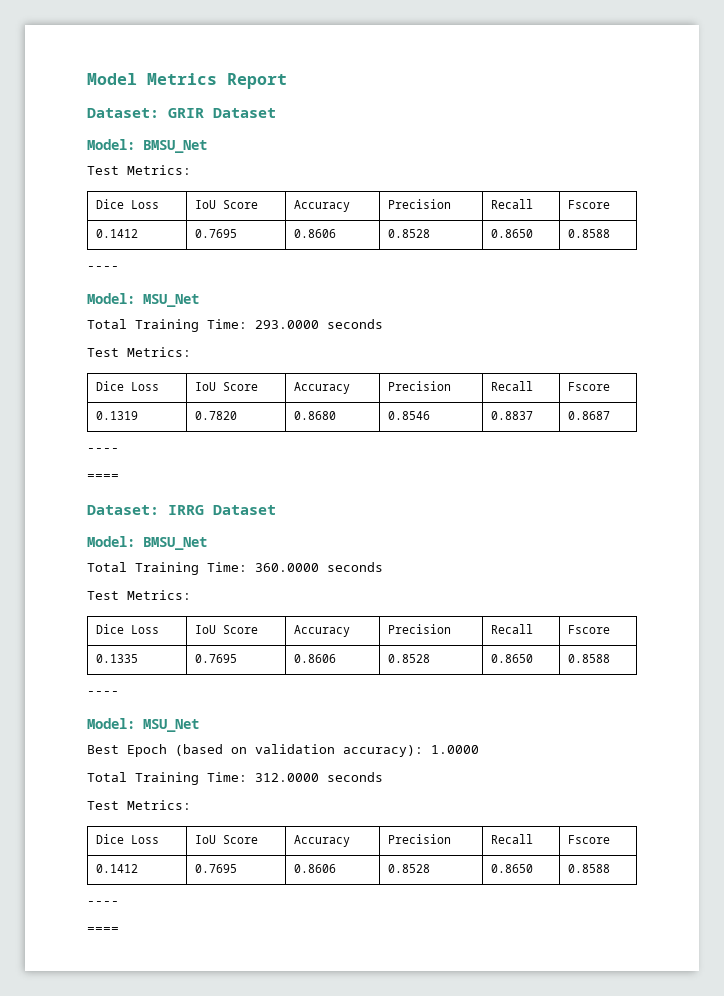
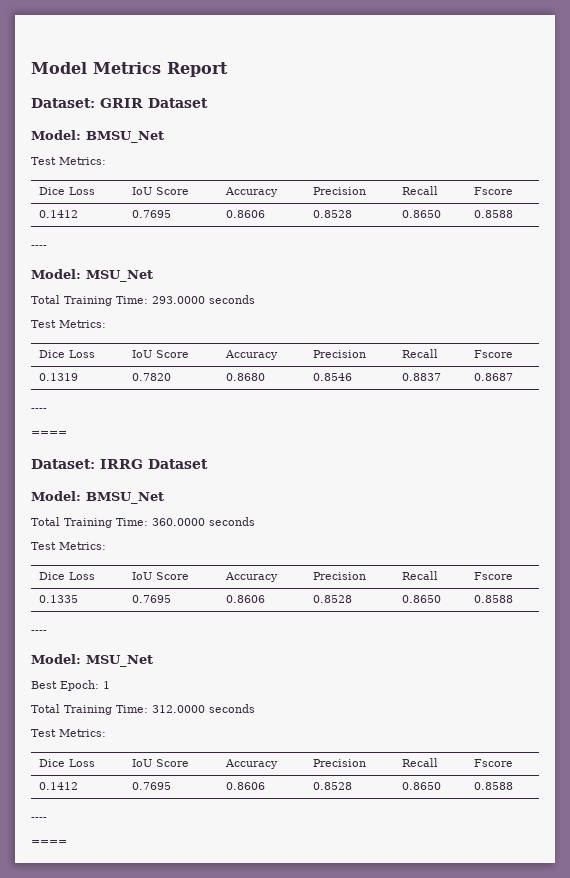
- Best Epoch (based on validation accuracy): 1.0000
+ Best Epoch: 1

